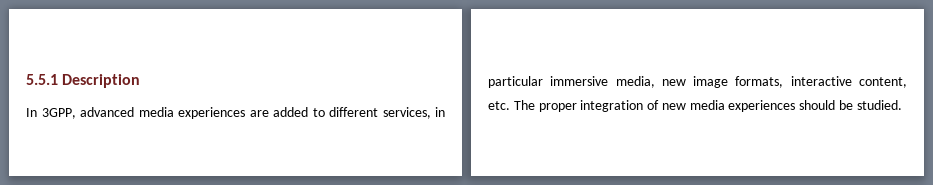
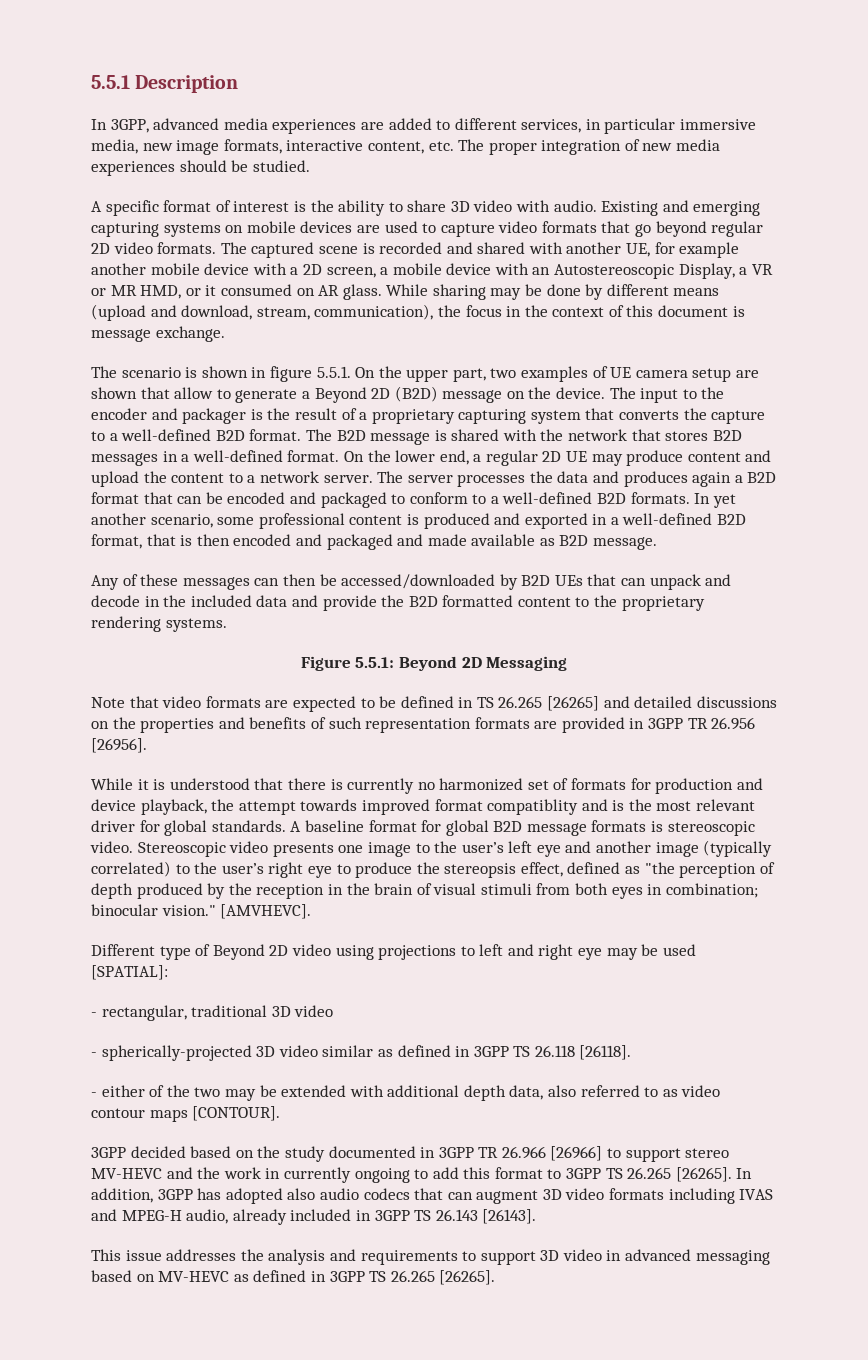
+ A specific format of interest is the ability to share 3D video with audio. Existing and emerging capturing systems on mobile devices are used to capture video formats that go beyond regular 2D video formats. The captured scene is recorded and shared with another UE, for example another mobile device with a 2D screen, a mobile device with an Autostereoscopic Display, a VR or MR HMD, or it consumed on AR glass. While sharing may be done by different means (upload and download, stream, communication), the focus in the context of this document is message exchange.
+ The scenario is shown in figure 5.5.1. On the upper part, two examples of UE camera setup are shown that allow to generate a Beyond 2D (B2D) message on the device. The input to the encoder and packager is the result of a proprietary capturing system that converts the capture to a well-defined B2D format. The B2D message is shared with the network that stores B2D messages in a well-defined format. On the lower end, a regular 2D UE may produce content and upload the content to a network server. The server processes the data and produces again a B2D format that can be encoded and packaged to conform to a well-defined B2D formats. In yet another scenario, some professional content is produced and exported in a well-defined B2D format, that is then encoded and packaged and made available as B2D message.
+ Any of these messages can then be accessed/downloaded by B2D UEs that can unpack and decode in the included data and provide the B2D formatted content to the proprietary rendering systems.
+ Figure 5.5.1: Beyond 2D Messaging
+ Note that video formats are expected to be defined in TS 26.265 [26265] and detailed discussions on the properties and benefits of such representation formats are provided in 3GPP TR 26.956 [26956].
+ While it is understood that there is currently no harmonized set of formats for production and device playback, the attempt towards improved format compatiblity and is the most relevant driver for global standards. A baseline format for global B2D message formats is stereoscopic video. Stereoscopic video presents one image to the user’s left eye and another image (typically correlated) to the user’s right eye to produce the stereopsis effect, defined as "the perception of depth produced by the reception in the brain of visual stimuli from both eyes in combination; binocular vision." [AMVHEVC].
+ Different type of Beyond 2D video using projections to left and right eye may be used [SPATIAL]:
+ - rectangular, traditional 3D video
+ - spherically-projected 3D video similar as defined in 3GPP TS 26.118 [26118].
+ - either of the two may be extended with additional depth data, also referred to as video contour maps [CONTOUR].
+ 3GPP decided based on the study documented in 3GPP TR 26.966 [26966] to support stereo MV-HEVC and the work in currently ongoing to add this format to 3GPP TS 26.265 [26265]. In addition, 3GPP has adopted also audio codecs that can augment 3D video formats including IVAS and MPEG-H audio, already included in 3GPP TS 26.143 [26143].
+ This issue addresses the analysis and requirements to support 3D video in advanced messaging based on MV-HEVC as defined in 3GPP TS 26.265 [26265].

